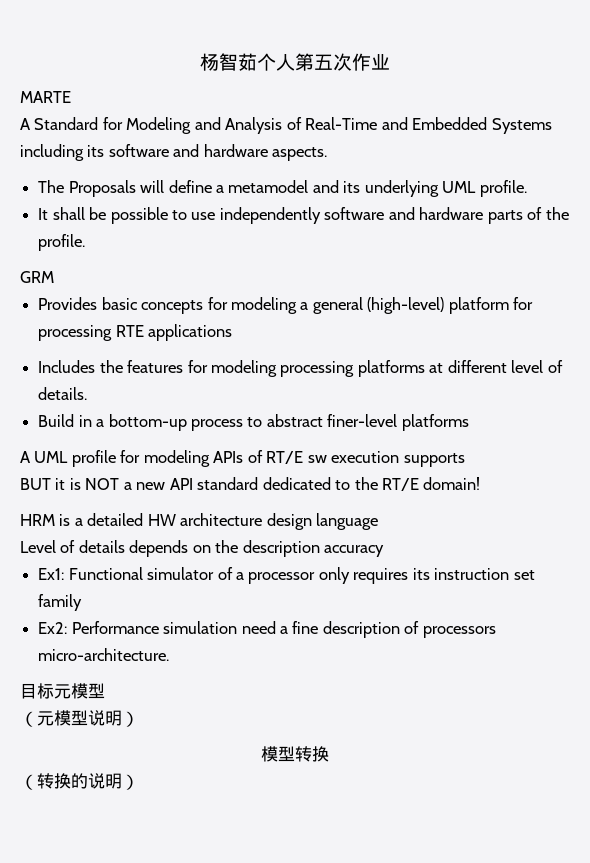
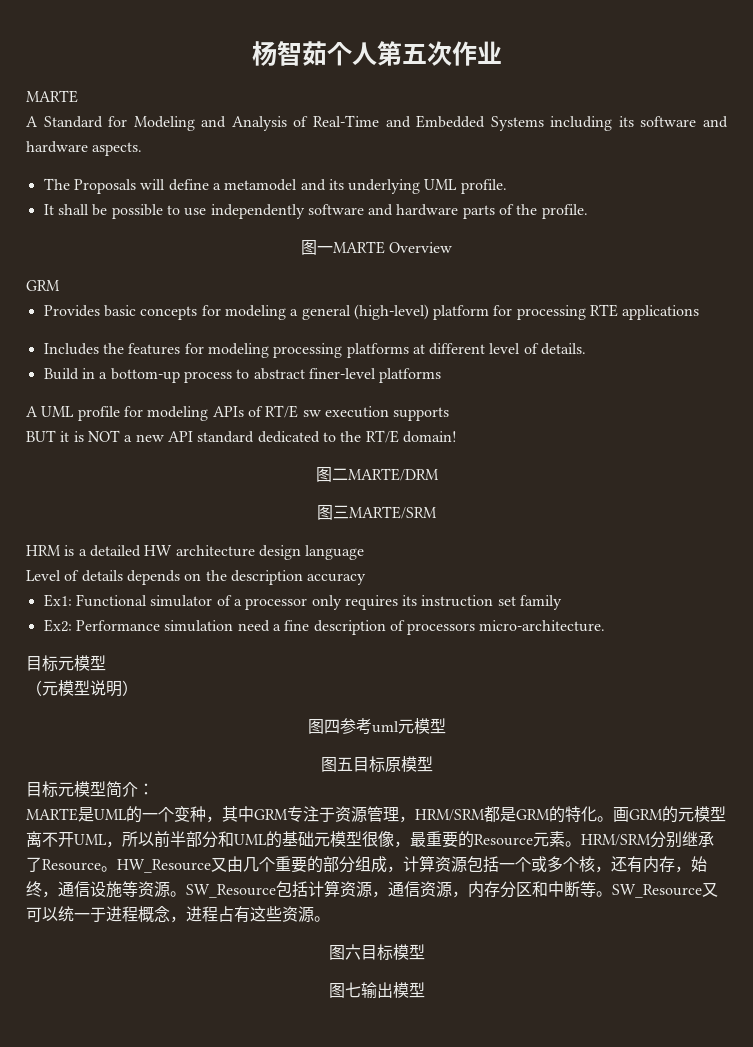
+ 图一MARTE Overview
+ 图二MARTE/DRM
+ 图三MARTE/SRM
- 模型转换
- （转换的说明）
+ 图四参考uml元模型
+ 图五目标原模型
+ 目标元模型简介：
+ MARTE是UML的一个变种，其中GRM专注于资源管理，HRM/SRM都是GRM的特化。画GRM的元模型离不开UML，所以前半部分和UML的基础元模型很像，最重要的Resource元素。HRM/SRM分别继承了Resource。HW_Resource又由几个重要的部分组成，计算资源包括一个或多个核，还有内存，始终，通信设施等资源。SW_Resource包括计算资源，通信资源，内存分区和中断等。SW_Resource又可以统一于进程概念，进程占有这些资源。
+ 图六目标模型
+ 图七输出模型

